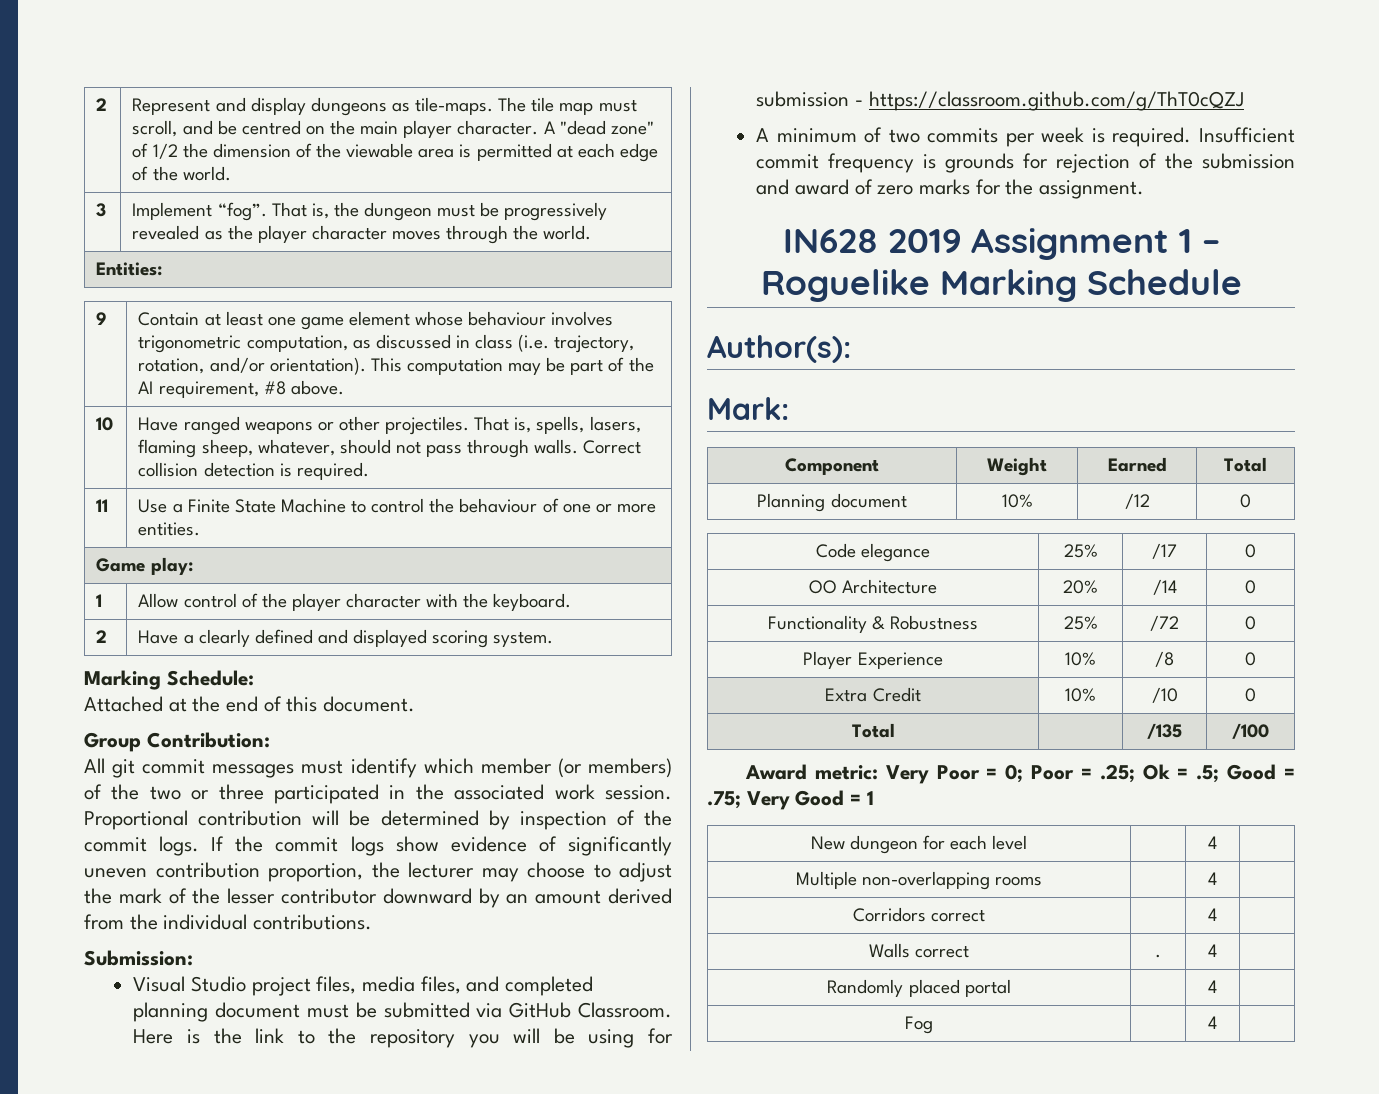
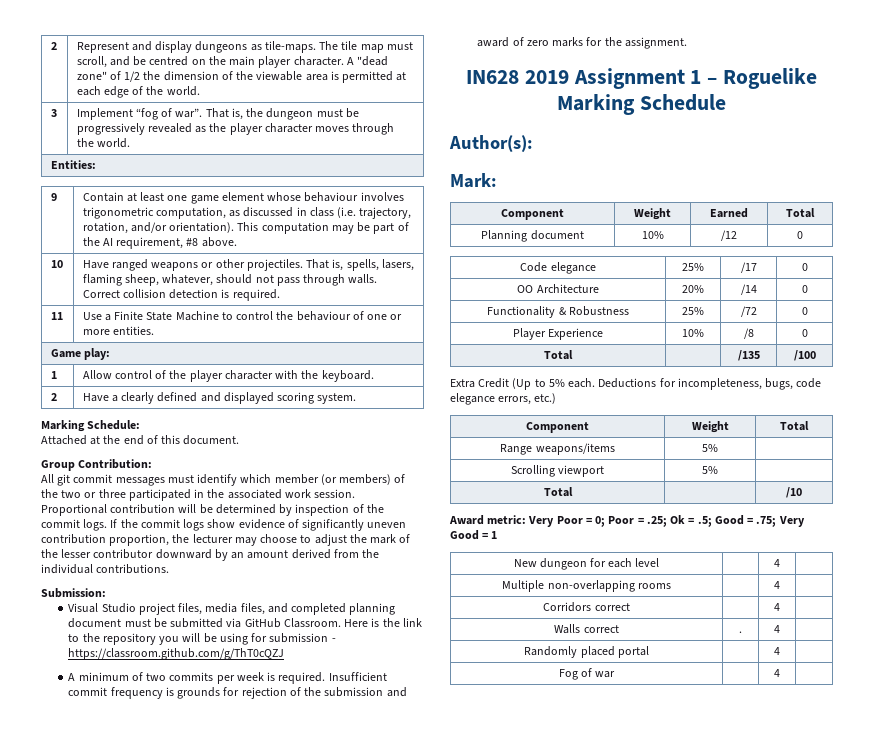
- 3 | Implement “fog”. That is, the dungeon must be progressively revealed as the player character moves through the world.
+ 3 | Implement “fog of war”. That is, the dungeon must be progressively revealed as the player character moves through the world.
- Extra Credit | 10% | /10 | 0
  Total | | /135 | /100
+ Extra Credit (Up to 5% each. Deductions for incompleteness, bugs, code elegance errors, etc.)
+ Component | Weight | Total
+ Range weapons/items | 5% |
+ Scrolling viewport | 5% |
+ Total | | /10
- Fog | | 4 |
+ Fog of war | | 4 |

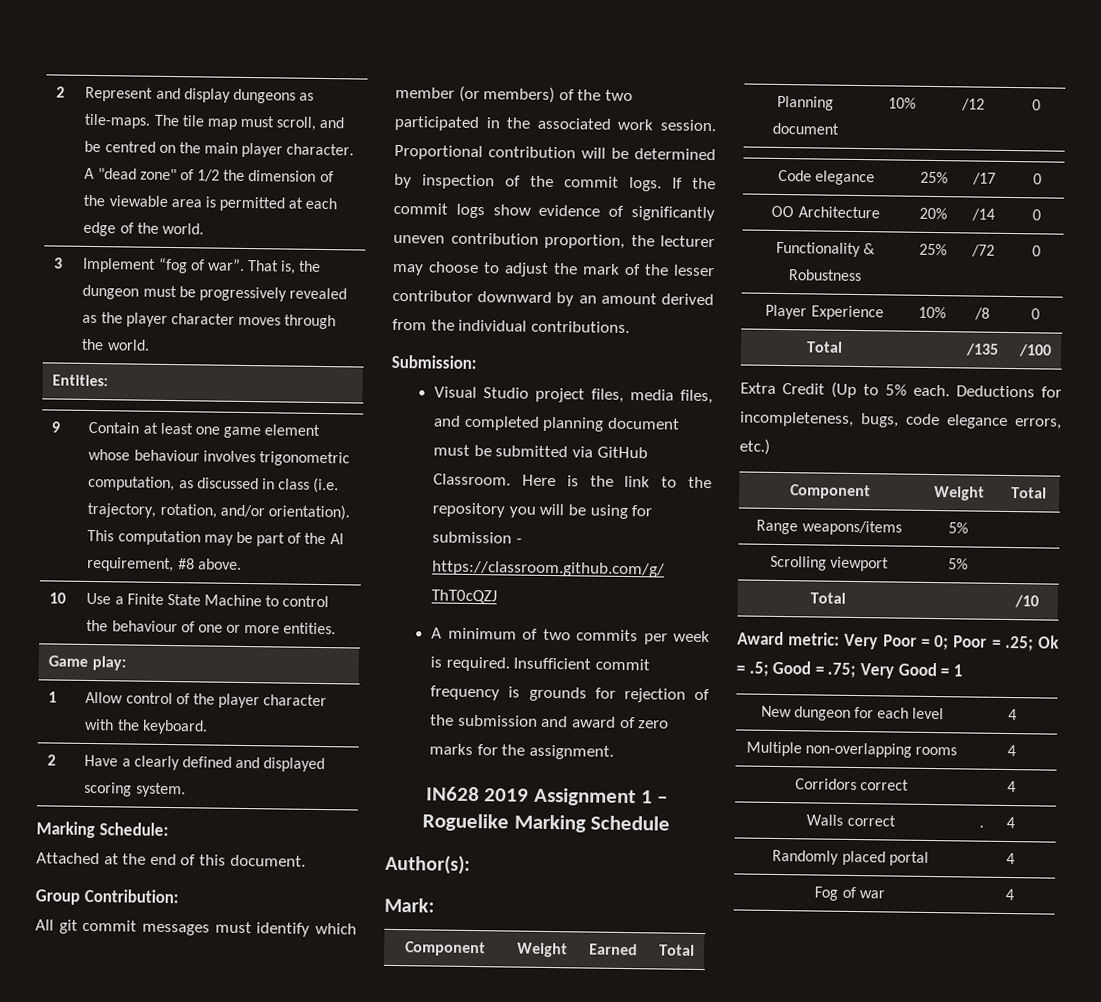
- 10 | Have ranged weapons or other projectiles. That is, spells, lasers, flaming sheep, whatever, should not pass through walls. Correct collision detection is required.
- 11 | Use a Finite State Machine to control the behaviour of one or more entities.
+ 10 | Use a Finite State Machine to control the behaviour of one or more entities.
- All git commit messages must identify which member (or members) of the two or three participated in the associated work session.
+ All git commit messages must identify which member (or members) of the two participated in the associated work session.

